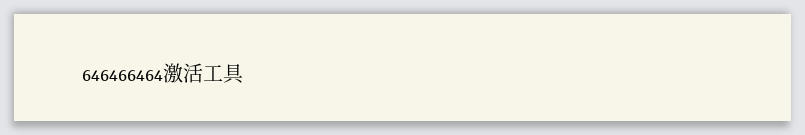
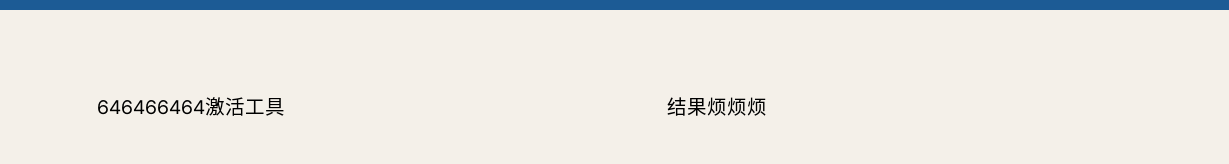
+ 结果烦烦烦

